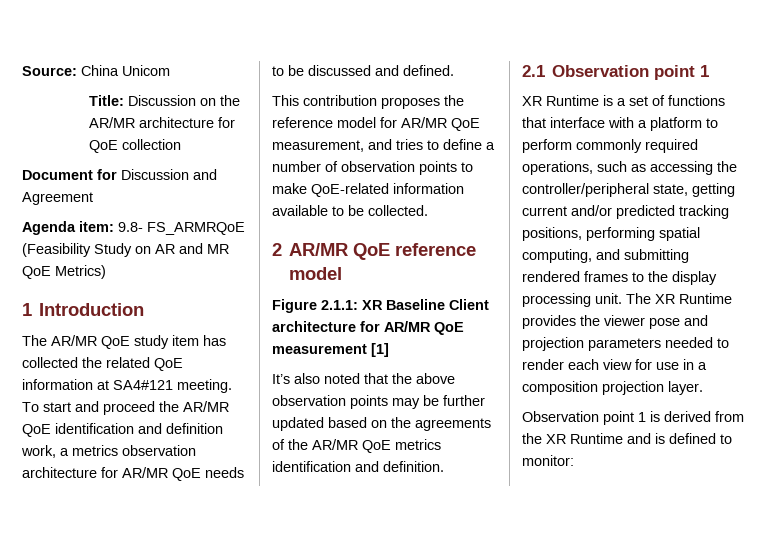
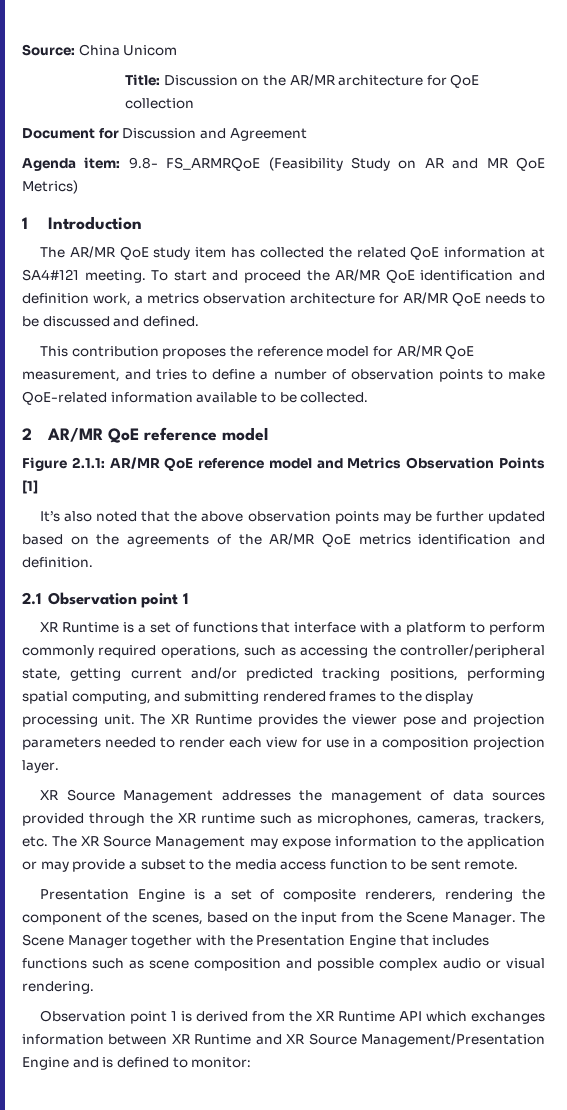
- Figure 2.1.1: XR Baseline Client architecture for AR/MR QoE measurement [1]
+ Figure 2.1.1: AR/MR QoE reference model and Metrics Observation Points [1]
+ XR Source Management addresses the management of data sources provided through the XR runtime such as microphones, cameras, trackers, etc. The XR Source Management may expose information to the application or may provide a subset to the media access function to be sent remote.
+ Presentation Engine is a set of composite renderers, rendering the component of the scenes, based on the input from the Scene Manager. The Scene Manager together with the Presentation Engine that includes functions such as scene composition and possible complex audio or visual rendering.
- Observation point 1 is derived from the XR Runtime and is defined to monitor:
+ Observation point 1 is derived from the XR Runtime API which exchanges information between XR Runtime and XR Source Management/Presentation Engine and is defined to monitor:

